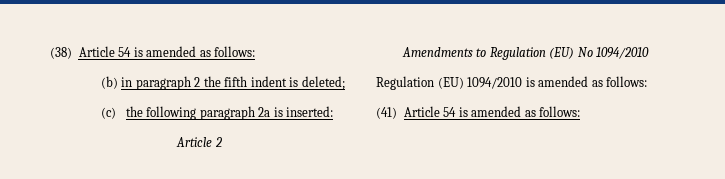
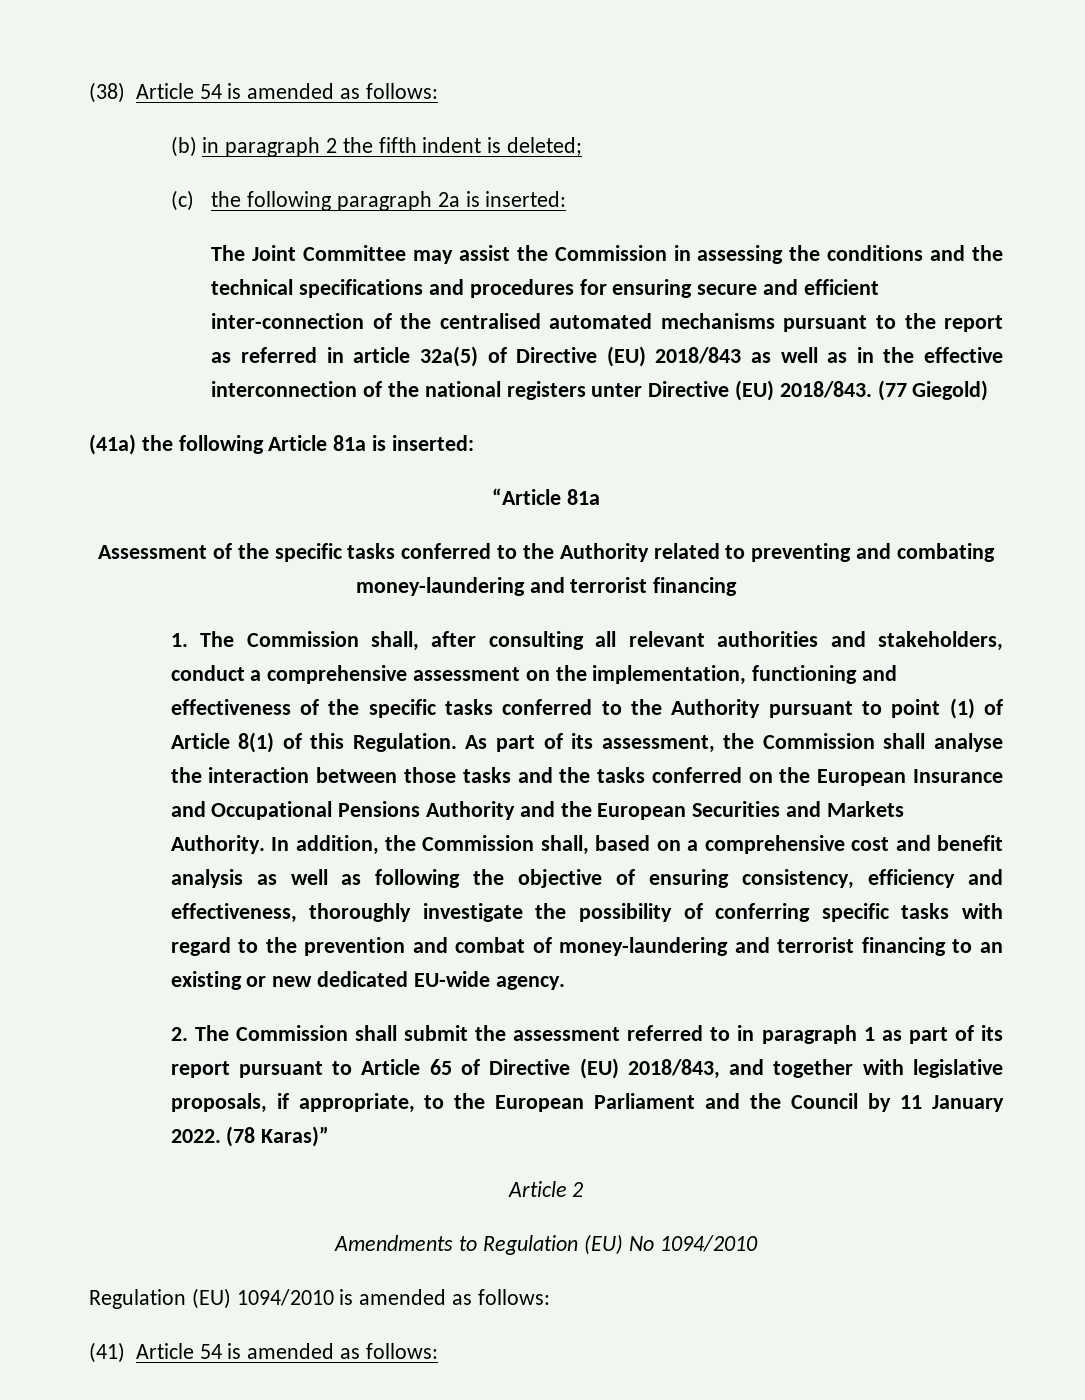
+ The Joint Committee may assist the Commission in assessing the conditions and the technical specifications and procedures for ensuring secure and efficient inter-connection of the centralised automated mechanisms pursuant to the report as referred in article 32a(5) of Directive (EU) 2018/843 as well as in the effective interconnection of the national registers unter Directive (EU) 2018/843. (77 Giegold)
+ (41a) the following Article 81a is inserted:
+ “Article 81a
+ Assessment of the specific tasks conferred to the Authority related to preventing and combating money-laundering and terrorist financing
+ 1. The Commission shall, after consulting all relevant authorities and stakeholders, conduct a comprehensive assessment on the implementation, functioning and effectiveness of the specific tasks conferred to the Authority pursuant to point (1) of Article 8(1) of this Regulation. As part of its assessment, the Commission shall analyse the interaction between those tasks and the tasks conferred on the European Insurance and Occupational Pensions Authority and the European Securities and Markets Authority. In addition, the Commission shall, based on a comprehensive cost and benefit analysis as well as following the objective of ensuring consistency, efficiency and effectiveness, thoroughly investigate the possibility of conferring specific tasks with regard to the prevention and combat of money-laundering and terrorist financing to an existing or new dedicated EU-wide agency.
+ 2. The Commission shall submit the assessment referred to in paragraph 1 as part of its report pursuant to Article 65 of Directive (EU) 2018/843, and together with legislative proposals, if appropriate, to the European Parliament and the Council by 11 January 2022. (78 Karas)”

